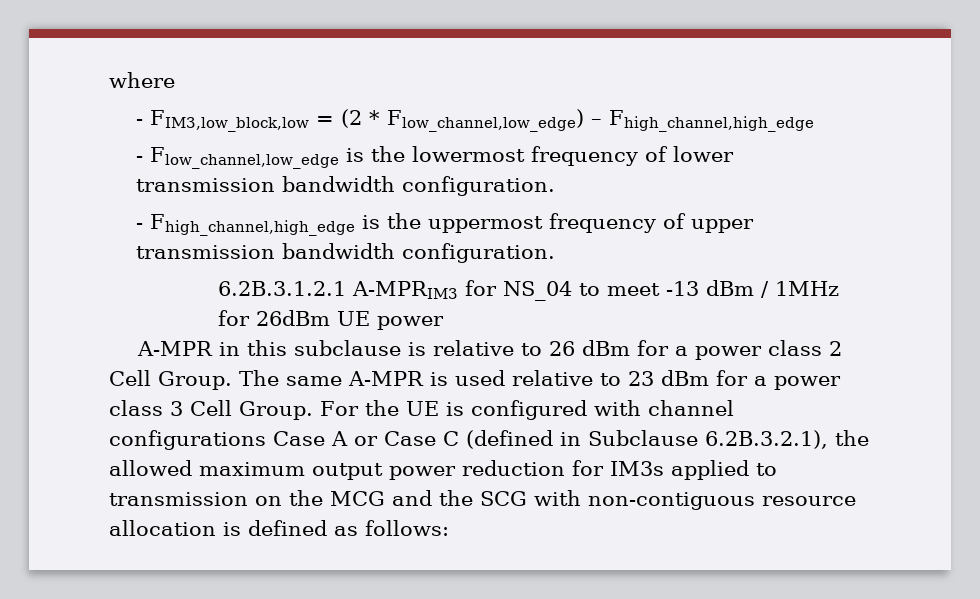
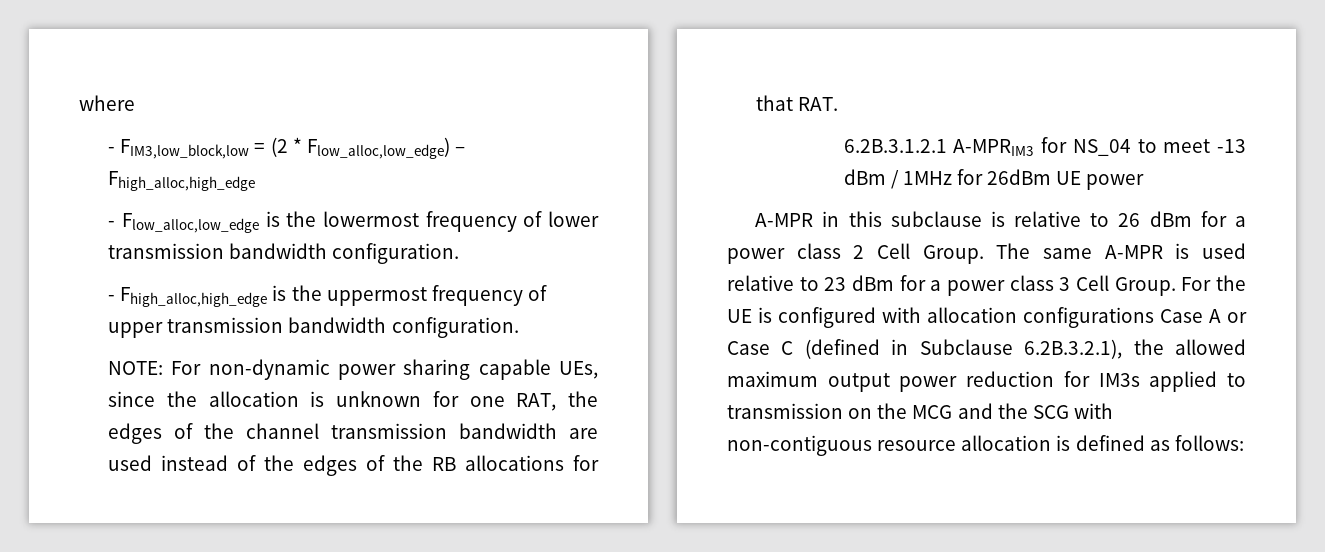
- - FIM3,low_block,low = (2 * Flow_channel,low_edge) – Fhigh_channel,high_edge
- - Flow_channel,low_edge is the lowermost frequency of lower transmission bandwidth configuration.
+ - FIM3,low_block,low = (2 * Flow_alloc,low_edge) – Fhigh_alloc,high_edge
+ - Flow_alloc,low_edge is the lowermost frequency of lower transmission bandwidth configuration.
- - Fhigh_channel,high_edge is the uppermost frequency of upper transmission bandwidth configuration.
+ - Fhigh_alloc,high_edge is the uppermost frequency of upper transmission bandwidth configuration.
+ NOTE: For non-dynamic power sharing capable UEs, since the allocation is unknown for one RAT, the edges of the channel transmission bandwidth are used instead of the edges of the RB allocations for that RAT.
- For the UE is configured with channel configurations Case A or Case C (defined in Subclause 6.2B.3.2.1), the allowed maximum output power reduction for IM3s applied to transmission on the MCG and the SCG with non-contiguous resource allocation is defined as follows:
+ For the UE is configured with allocation configurations Case A or Case C (defined in Subclause 6.2B.3.2.1), the allowed maximum output power reduction for IM3s applied to transmission on the MCG and the SCG with non-contiguous resource allocation is defined as follows:

